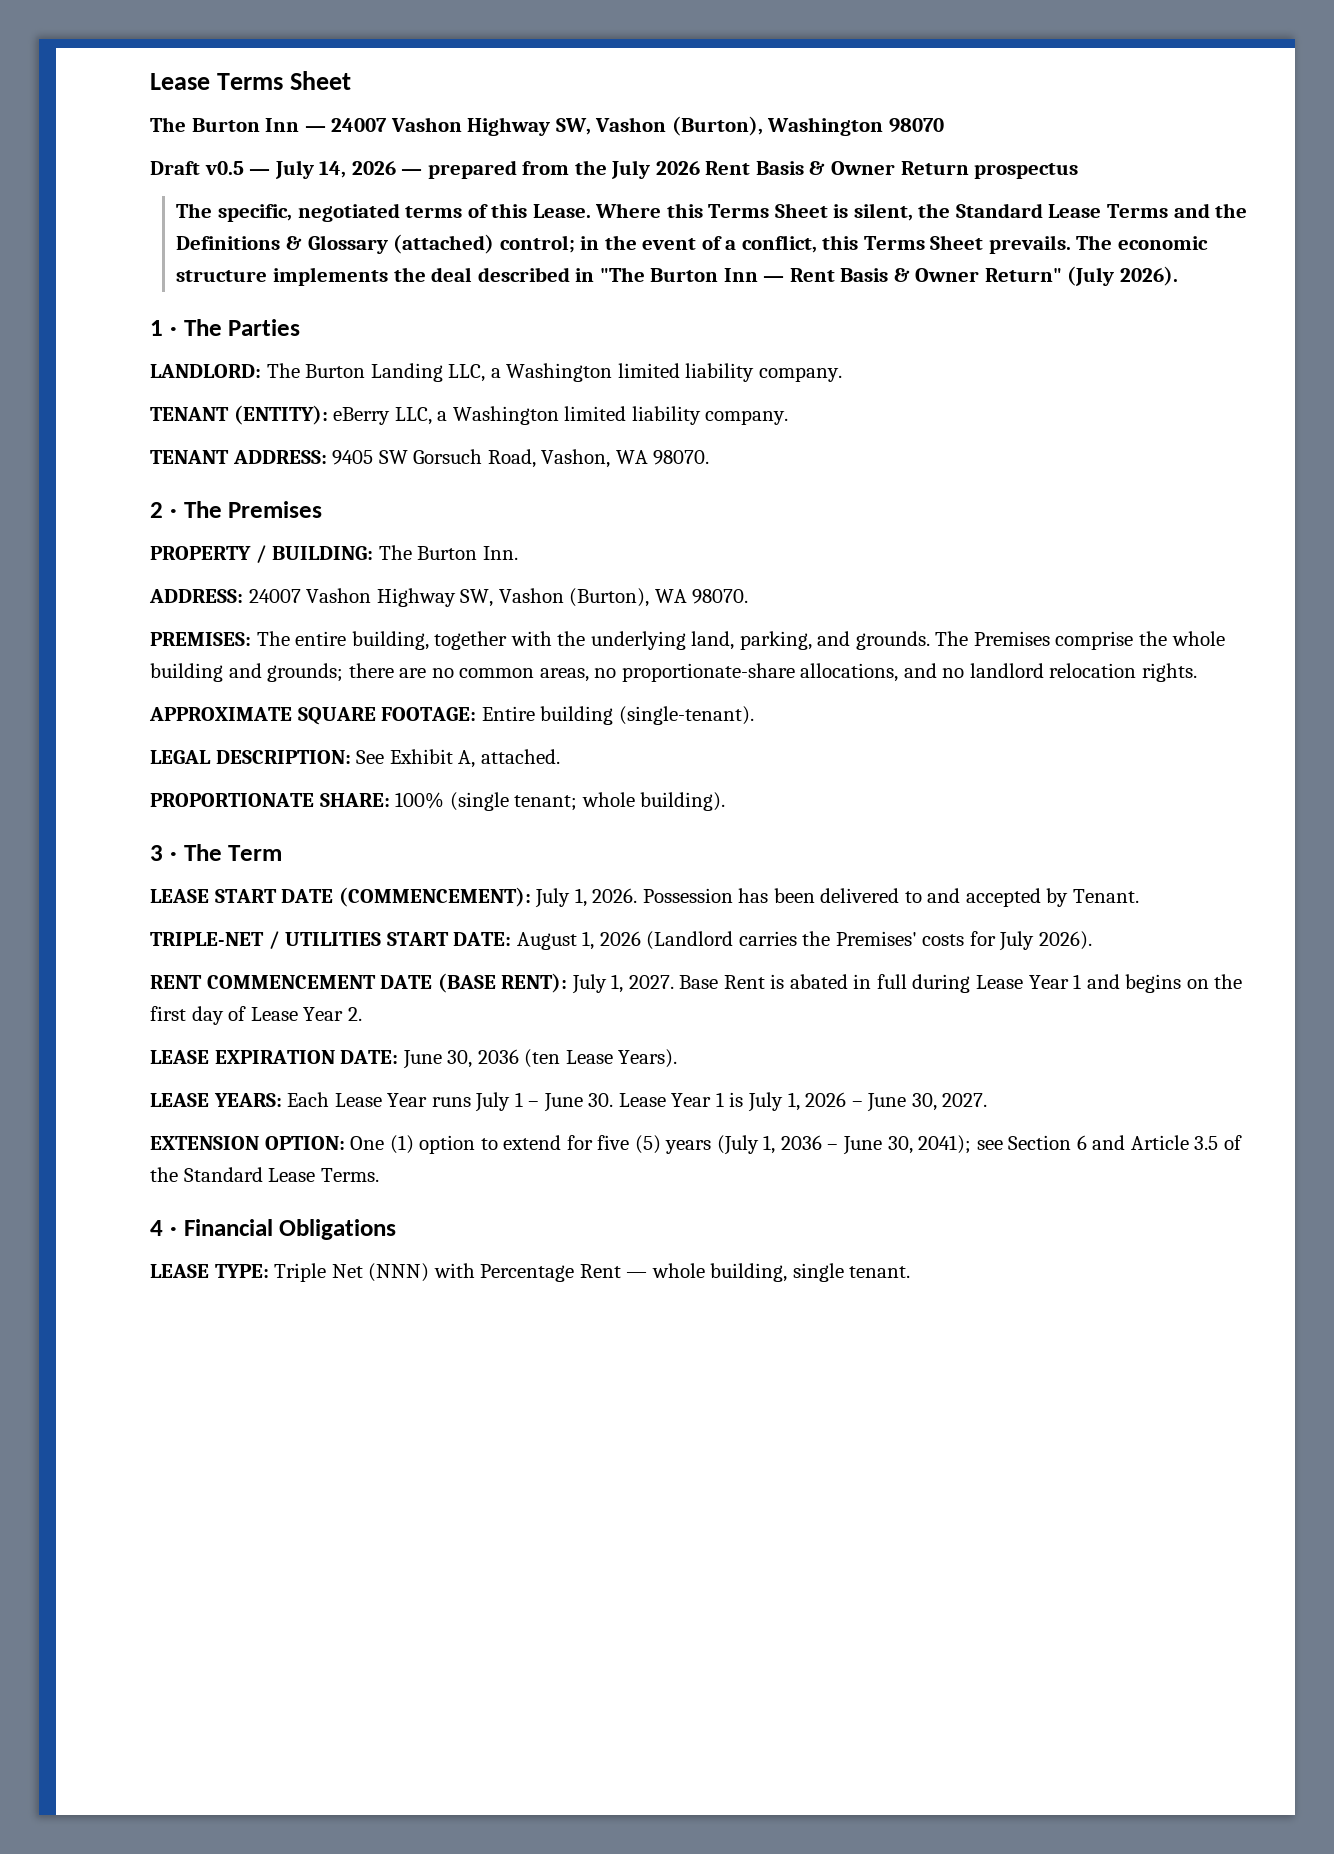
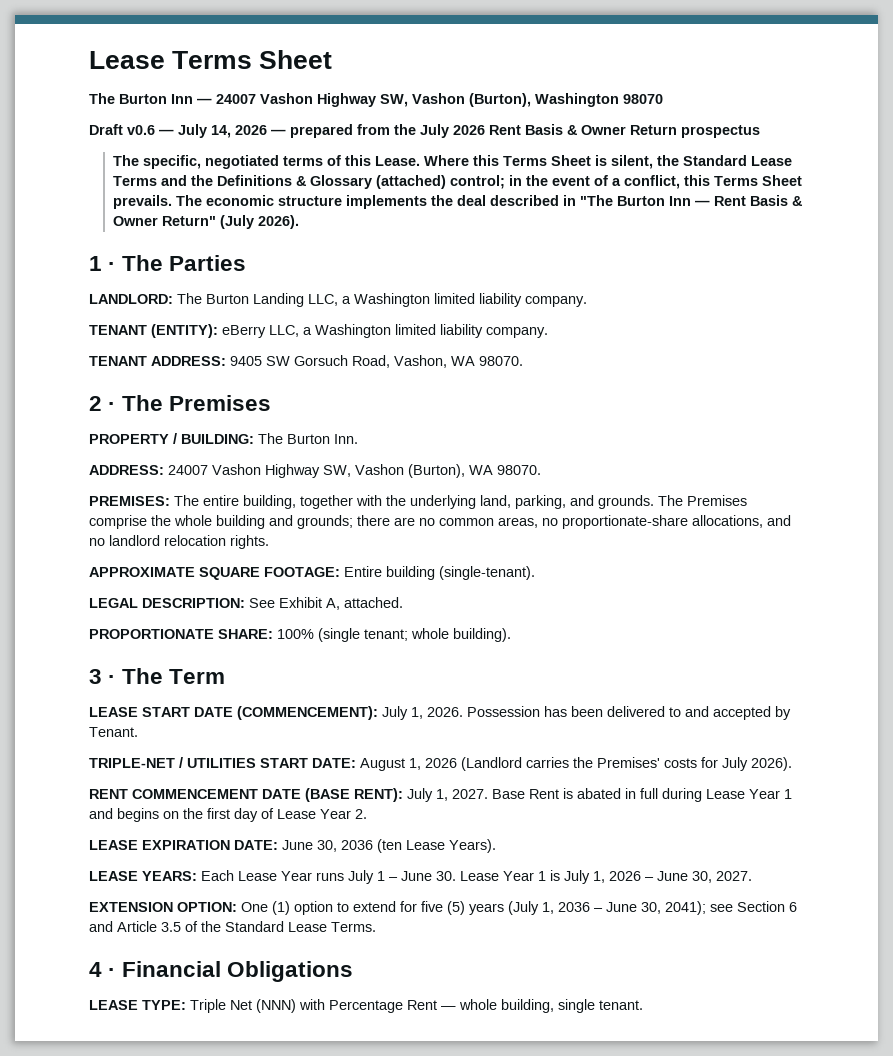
- Draft v0.5 — July 14, 2026 — prepared from the July 2026 Rent Basis & Owner Return prospectus
+ Draft v0.6 — July 14, 2026 — prepared from the July 2026 Rent Basis & Owner Return prospectus

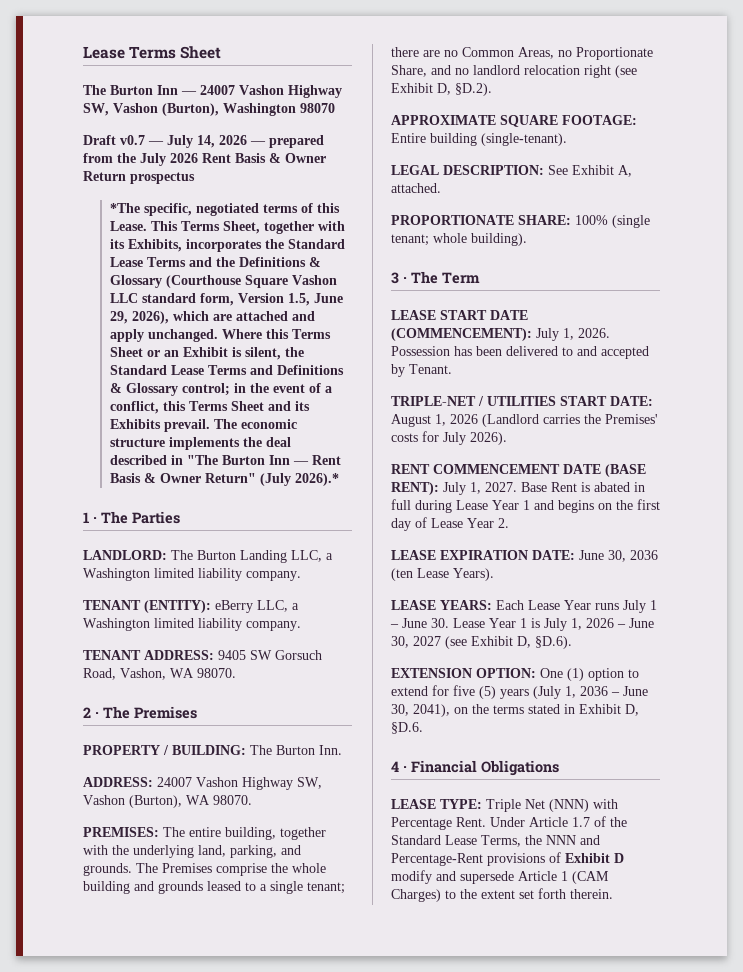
- Draft v0.6 — July 14, 2026 — prepared from the July 2026 Rent Basis & Owner Return prospectus
+ Draft v0.7 — July 14, 2026 — prepared from the July 2026 Rent Basis & Owner Return prospectus
- The specific, negotiated terms of this Lease.
+ *The specific, negotiated terms of this Lease.
- Where this Terms Sheet is silent, the Standard Lease Terms and the Definitions & Glossary (attached) control; in the event of a conflict, this Terms Sheet prevails.
+ This Terms Sheet, together with its Exhibits, incorporates the Standard Lease Terms and the Definitions & Glossary (Courthouse Square Vashon LLC standard form, Version 1.5, June 29, 2026), which are attached and apply unchanged. Where this Terms Sheet or an Exhibit is silent, the Standard Lease Terms and Definitions & Glossary control; in the event of a conflict, this Terms Sheet and its Exhibits prevail.
- The economic structure implements the deal described in "The Burton Inn — Rent Basis & Owner Return" (July 2026).
+ The economic structure implements the deal described in "The Burton Inn — Rent Basis & Owner Return" (July 2026).*
- The Premises comprise the whole building and grounds; there are no common areas, no proportionate-share allocations, and no landlord relocation rights.
+ The Premises comprise the whole building and grounds leased to a single tenant; there are no Common Areas, no Proportionate Share, and no landlord relocation right (see Exhibit D, §D.2).
- LEASE YEARS: Each Lease Year runs July 1 – June 30. Lease Year 1 is July 1, 2026 – June 30, 2027.
+ LEASE YEARS: Each Lease Year runs July 1 – June 30. Lease Year 1 is July 1, 2026 – June 30, 2027 (see Exhibit D, §D.6).
- EXTENSION OPTION: One (1) option to extend for five (5) years (July 1, 2036 – June 30, 2041); see Section 6 and Article 3.5 of the Standard Lease Terms.
+ EXTENSION OPTION: One (1) option to extend for five (5) years (July 1, 2036 – June 30, 2041), on the terms stated in Exhibit D, §D.6.
- LEASE TYPE: Triple Net (NNN) with Percentage Rent — whole building, single tenant.
+ LEASE TYPE: Triple Net (NNN) with Percentage Rent. Under Article 1.7 of the Standard Lease Terms, the NNN and Percentage-Rent provisions of Exhibit D modify and supersede Article 1 (CAM Charges) to the extent set forth therein.

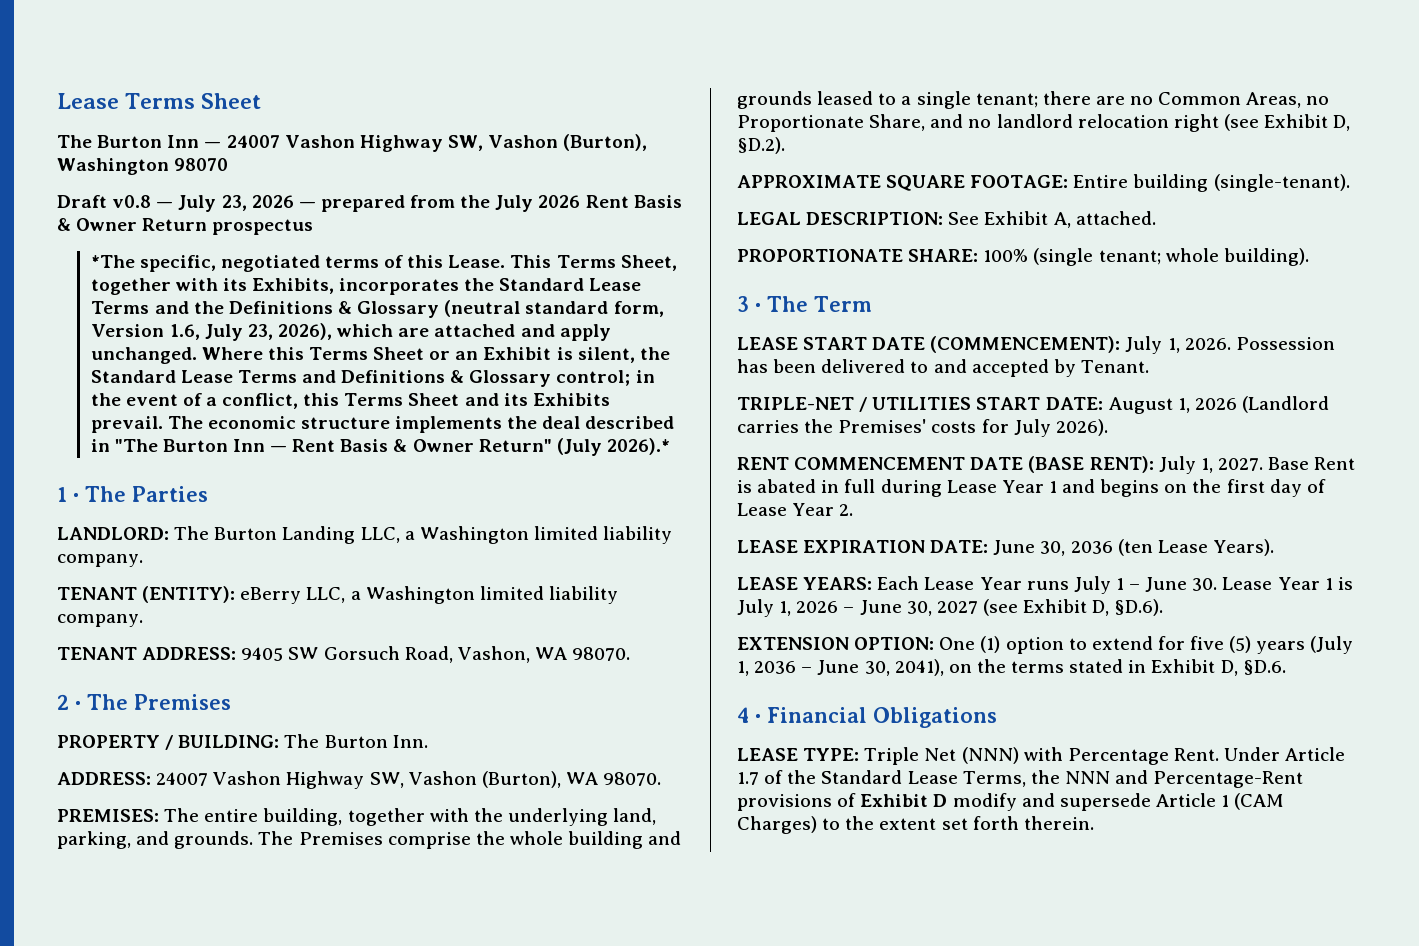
- Draft v0.7 — July 14, 2026 — prepared from the July 2026 Rent Basis & Owner Return prospectus
+ Draft v0.8 — July 23, 2026 — prepared from the July 2026 Rent Basis & Owner Return prospectus
- This Terms Sheet, together with its Exhibits, incorporates the Standard Lease Terms and the Definitions & Glossary (Courthouse Square Vashon LLC standard form, Version 1.5, June 29, 2026), which are attached and apply unchanged.
+ This Terms Sheet, together with its Exhibits, incorporates the Standard Lease Terms and the Definitions & Glossary (neutral standard form, Version 1.6, July 23, 2026), which are attached and apply unchanged.

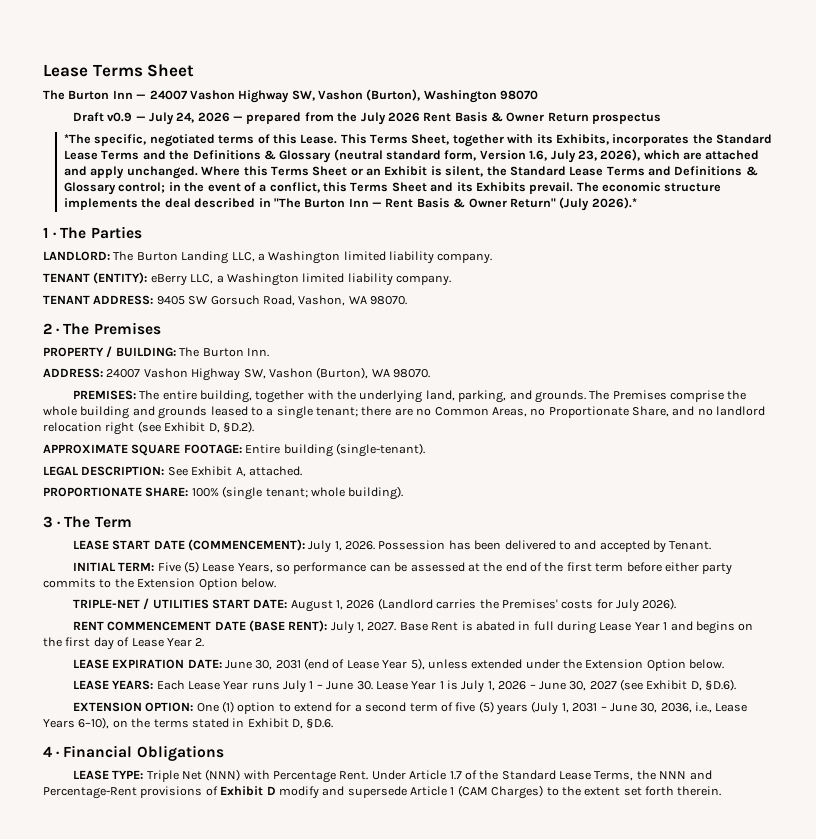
- Draft v0.8 — July 23, 2026 — prepared from the July 2026 Rent Basis & Owner Return prospectus
+ Draft v0.9 — July 24, 2026 — prepared from the July 2026 Rent Basis & Owner Return prospectus
+ INITIAL TERM: Five (5) Lease Years, so performance can be assessed at the end of the first term before either party commits to the Extension Option below.
- LEASE EXPIRATION DATE: June 30, 2036 (ten Lease Years).
+ LEASE EXPIRATION DATE: June 30, 2031 (end of Lease Year 5), unless extended under the Extension Option below.
- EXTENSION OPTION: One (1) option to extend for five (5) years (July 1, 2036 – June 30, 2041), on the terms stated in Exhibit D, §D.6.
+ EXTENSION OPTION: One (1) option to extend for a second term of five (5) years (July 1, 2031 – June 30, 2036, i.e., Lease Years 6–10), on the terms stated in Exhibit D, §D.6.

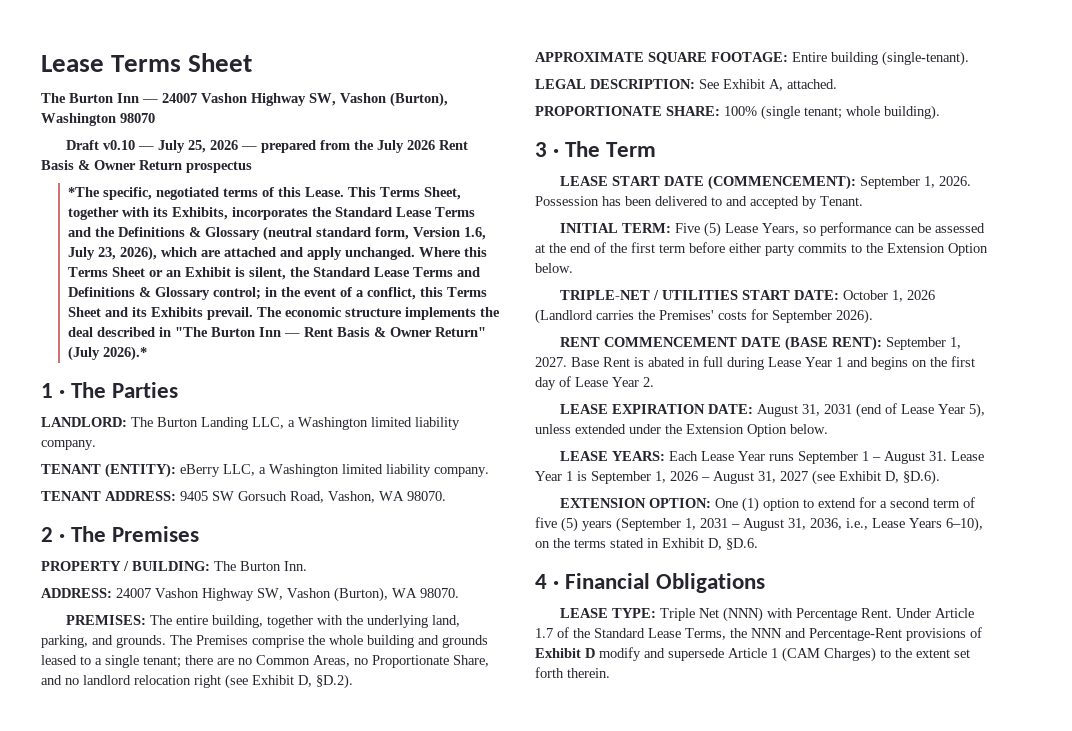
- Draft v0.9 — July 24, 2026 — prepared from the July 2026 Rent Basis & Owner Return prospectus
+ Draft v0.10 — July 25, 2026 — prepared from the July 2026 Rent Basis & Owner Return prospectus
- LEASE START DATE (COMMENCEMENT): July 1, 2026.
+ LEASE START DATE (COMMENCEMENT): September 1, 2026.
- TRIPLE-NET / UTILITIES START DATE: August 1, 2026 (Landlord carries the Premises' costs for July 2026).
+ TRIPLE-NET / UTILITIES START DATE: October 1, 2026 (Landlord carries the Premises' costs for September 2026).
- RENT COMMENCEMENT DATE (BASE RENT): July 1, 2027.
+ RENT COMMENCEMENT DATE (BASE RENT): September 1, 2027.
- LEASE EXPIRATION DATE: June 30, 2031 (end of Lease Year 5), unless extended under the Extension Option below.
+ LEASE EXPIRATION DATE: August 31, 2031 (end of Lease Year 5), unless extended under the Extension Option below.
- LEASE YEARS: Each Lease Year runs July 1 – June 30. Lease Year 1 is July 1, 2026 – June 30, 2027 (see Exhibit D, §D.6).
+ LEASE YEARS: Each Lease Year runs September 1 – August 31. Lease Year 1 is September 1, 2026 – August 31, 2027 (see Exhibit D, §D.6).
- EXTENSION OPTION: One (1) option to extend for a second term of five (5) years (July 1, 2031 – June 30, 2036, i.e., Lease Years 6–10), on the terms stated in Exhibit D, §D.6.
+ EXTENSION OPTION: One (1) option to extend for a second term of five (5) years (September 1, 2031 – August 31, 2036, i.e., Lease Years 6–10), on the terms stated in Exhibit D, §D.6.

